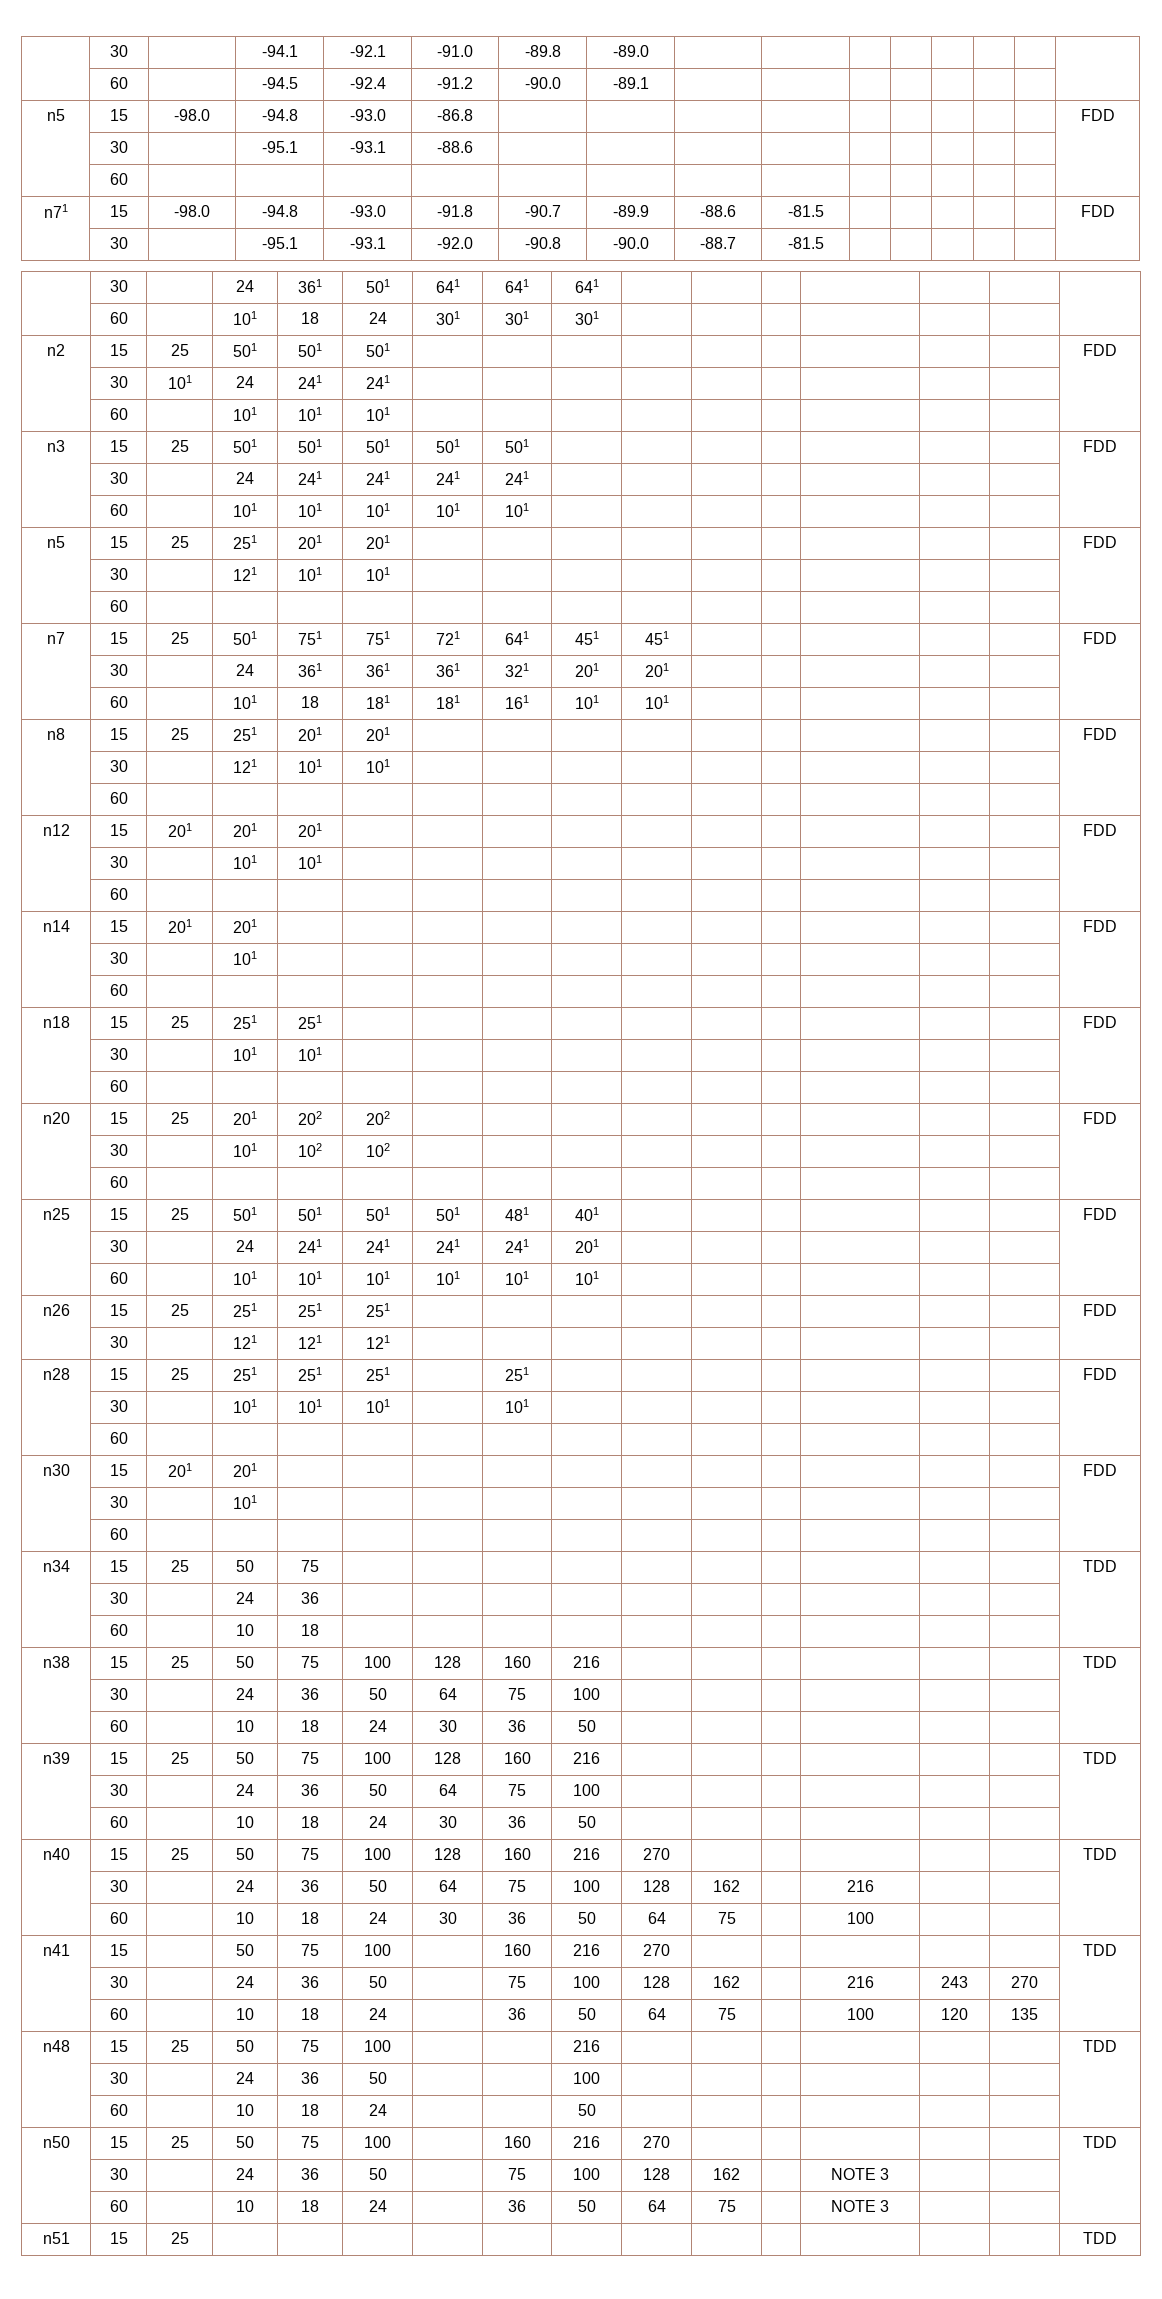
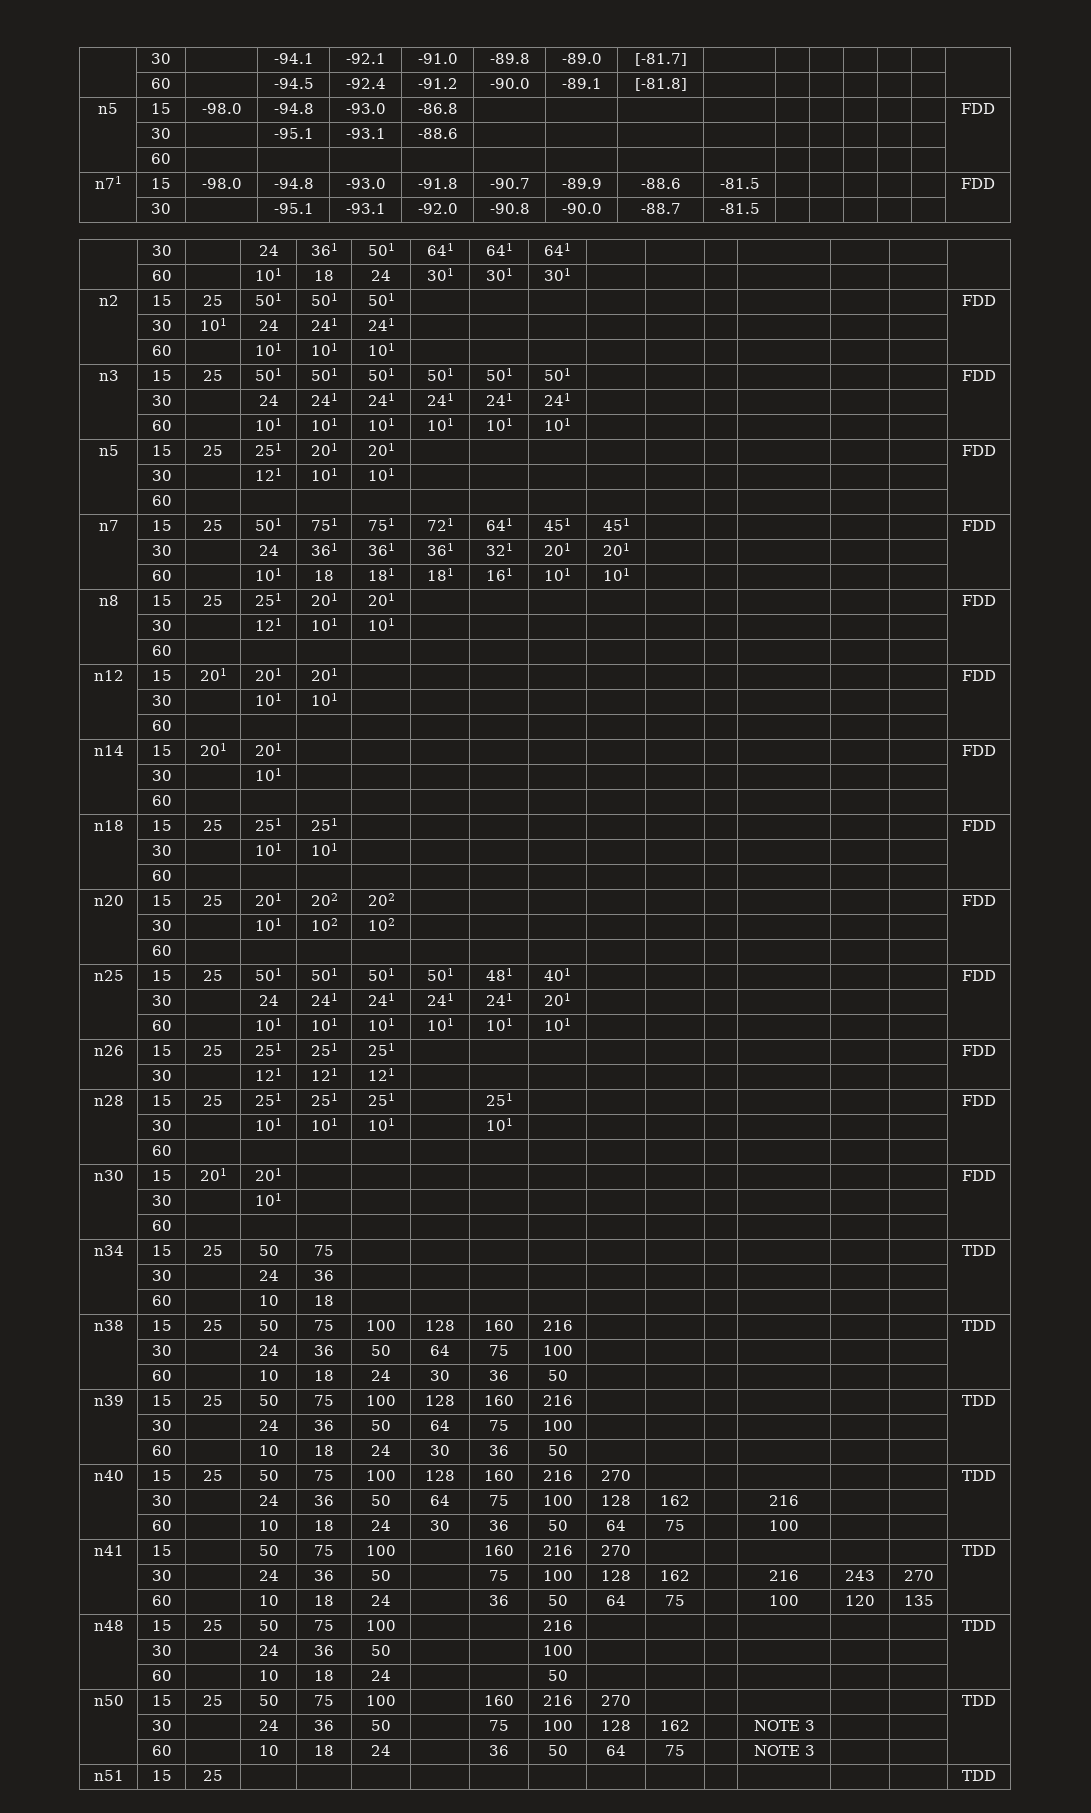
- | 30 | | -94.1 | -92.1 | -91.0 | -89.8 | -89.0 | | | | | | | |
+ | 30 | | -94.1 | -92.1 | -91.0 | -89.8 | -89.0 | [-81.7] | | | | | | |
- | 60 | | -94.5 | -92.4 | -91.2 | -90.0 | -89.1 | | | | | | | |
+ | 60 | | -94.5 | -92.4 | -91.2 | -90.0 | -89.1 | [-81.8] | | | | | | |
- n3 | 15 | 25 | 501 | 501 | 501 | 501 | 501 | | | | | | | | FDD
- | 30 | | 24 | 241 | 241 | 241 | 241 | | | | | | | |
- | 60 | | 101 | 101 | 101 | 101 | 101 | | | | | | | |
+ n3 | 15 | 25 | 501 | 501 | 501 | 501 | 501 | 501 | | | | | | | FDD
+ | 30 | | 24 | 241 | 241 | 241 | 241 | 241 | | | | | | |
+ | 60 | | 101 | 101 | 101 | 101 | 101 | 101 | | | | | | |

